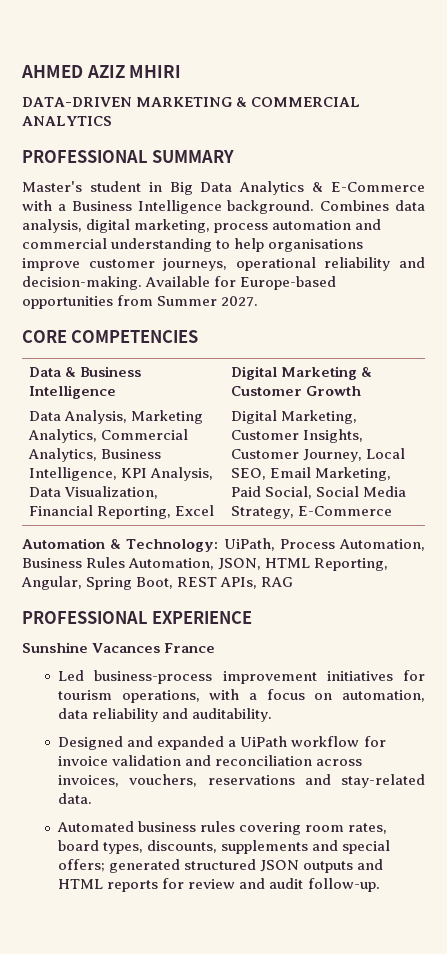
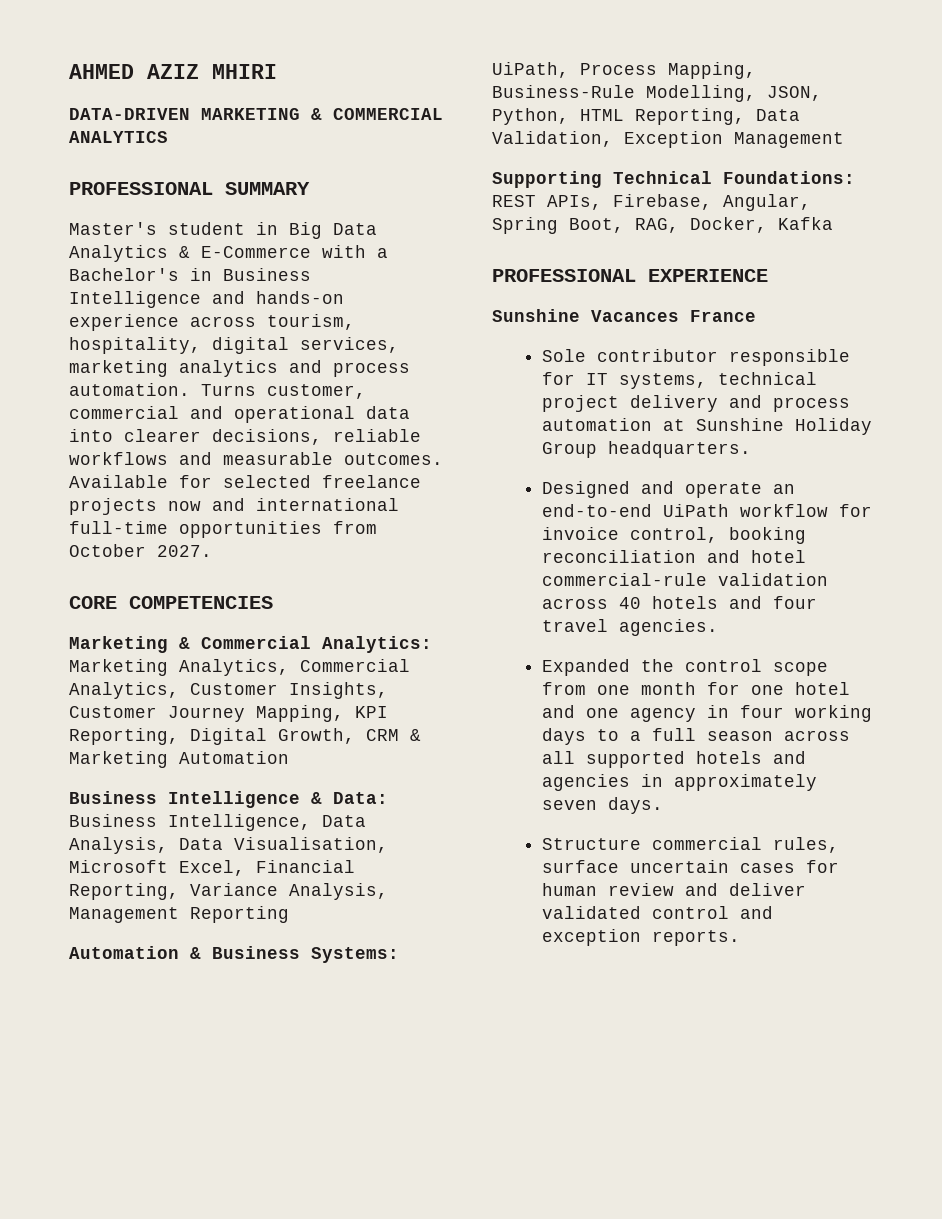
- Master's student in Big Data Analytics & E-Commerce with a Business Intelligence background. Combines data analysis, digital marketing, process automation and commercial understanding to help organisations improve customer journeys, operational reliability and decision-making. Available for Europe-based opportunities from Summer 2027.
+ Master's student in Big Data Analytics & E-Commerce with a Bachelor's in Business Intelligence and hands-on experience across tourism, hospitality, digital services, marketing analytics and process automation. Turns customer, commercial and operational data into clearer decisions, reliable workflows and measurable outcomes. Available for selected freelance projects now and international full-time opportunities from October 2027.
- Data & Business Intelligence
- Data Analysis, Marketing Analytics, Commercial Analytics, Business Intelligence, KPI Analysis, Data Visualization, Financial Reporting, Excel | Digital Marketing & Customer Growth
- Digital Marketing, Customer Insights, Customer Journey, Local SEO, Email Marketing, Paid Social, Social Media Strategy, E-Commerce
- Automation & Technology: UiPath, Process Automation, Business Rules Automation, JSON, HTML Reporting, Angular, Spring Boot, REST APIs, RAG
+ Marketing & Commercial Analytics: Marketing Analytics, Commercial Analytics, Customer Insights, Customer Journey Mapping, KPI Reporting, Digital Growth, CRM & Marketing Automation
+ Business Intelligence & Data: Business Intelligence, Data Analysis, Data Visualisation, Microsoft Excel, Financial Reporting, Variance Analysis, Management Reporting
+ Automation & Business Systems: UiPath, Process Mapping, Business-Rule Modelling, JSON, Python, HTML Reporting, Data Validation, Exception Management
+ Supporting Technical Foundations: REST APIs, Firebase, Angular, Spring Boot, RAG, Docker, Kafka
- Led business-process improvement initiatives for tourism operations, with a focus on automation, data reliability and auditability.
+ Sole contributor responsible for IT systems, technical project delivery and process automation at Sunshine Holiday Group headquarters.
- Designed and expanded a UiPath workflow for invoice validation and reconciliation across invoices, vouchers, reservations and stay-related data.
- Automated business rules covering room rates, board types, discounts, supplements and special offers; generated structured JSON outputs and HTML reports for review and audit follow-up.
+ Designed and operate an end-to-end UiPath workflow for invoice control, booking reconciliation and hotel commercial-rule validation across 40 hotels and four travel agencies.
+ Expanded the control scope from one month for one hotel and one agency in four working days to a full season across all supported hotels and agencies in approximately seven days.
+ Structure commercial rules, surface uncertain cases for human review and deliver validated control and exception reports.

